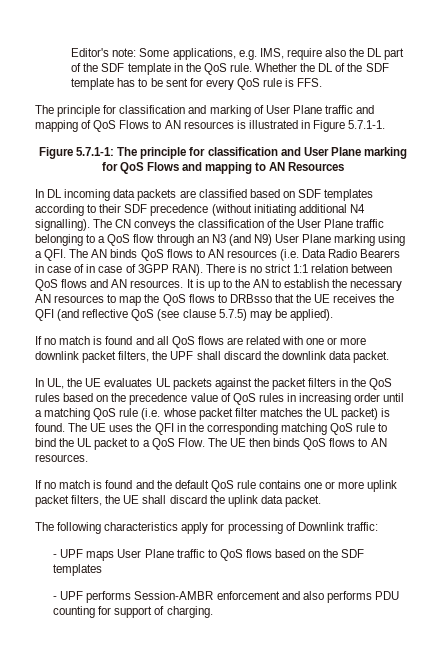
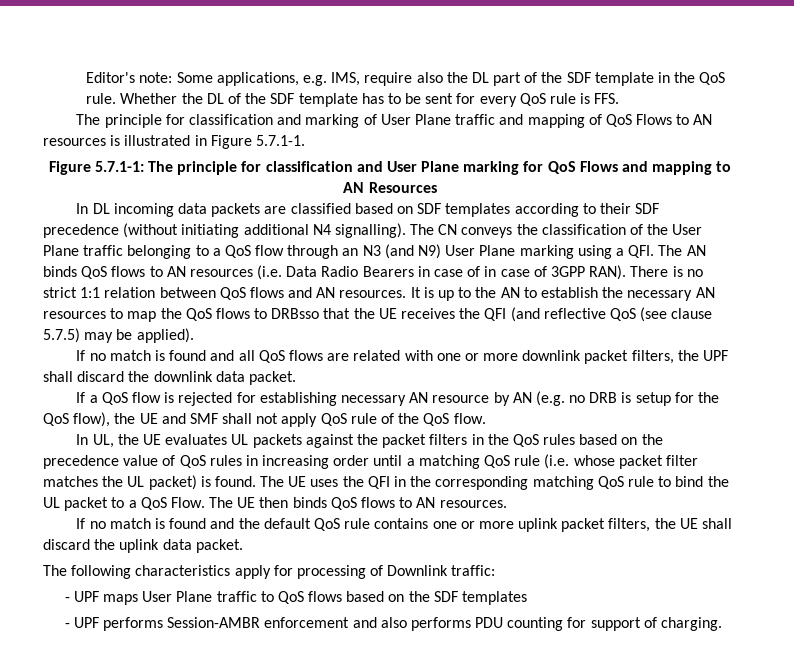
+ If a QoS flow is rejected for establishing necessary AN resource by AN (e.g. no DRB is setup for the QoS flow), the UE and SMF shall not apply QoS rule of the QoS flow.

